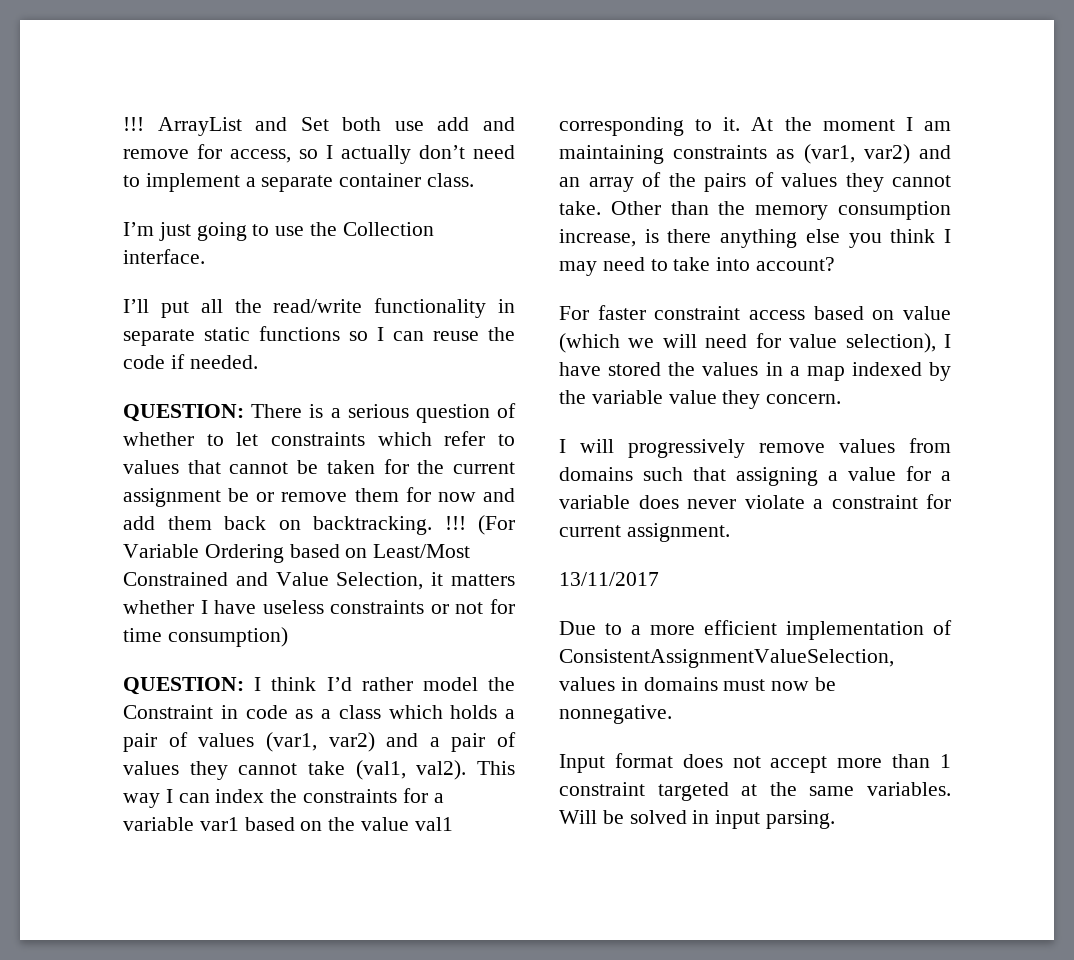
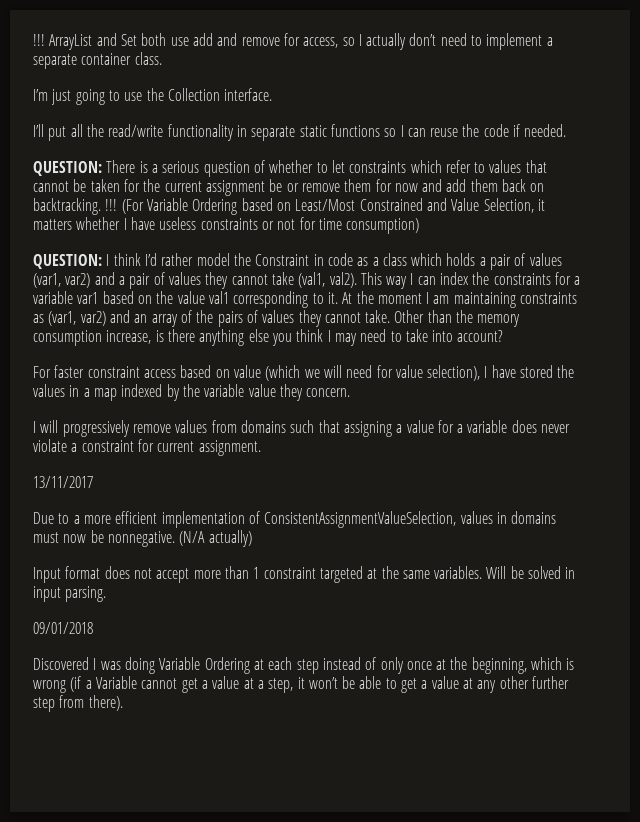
+ (N/A actually)
+ 09/01/2018
+ Discovered I was doing Variable Ordering at each step instead of only once at the beginning, which is wrong (if a Variable cannot get a value at a step, it won’t be able to get a value at any other further step from there).

